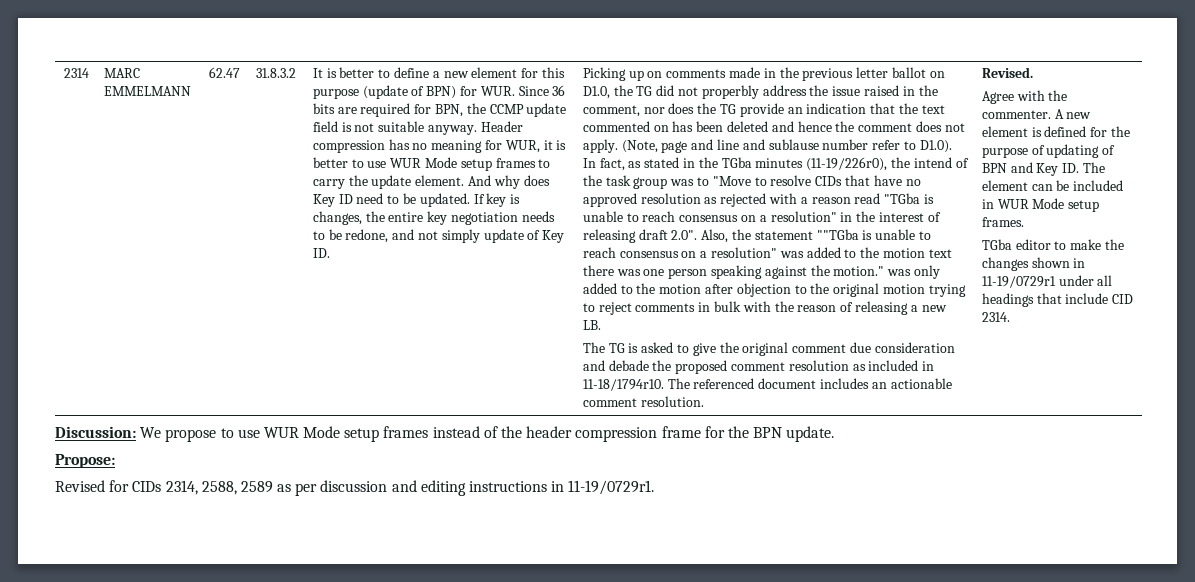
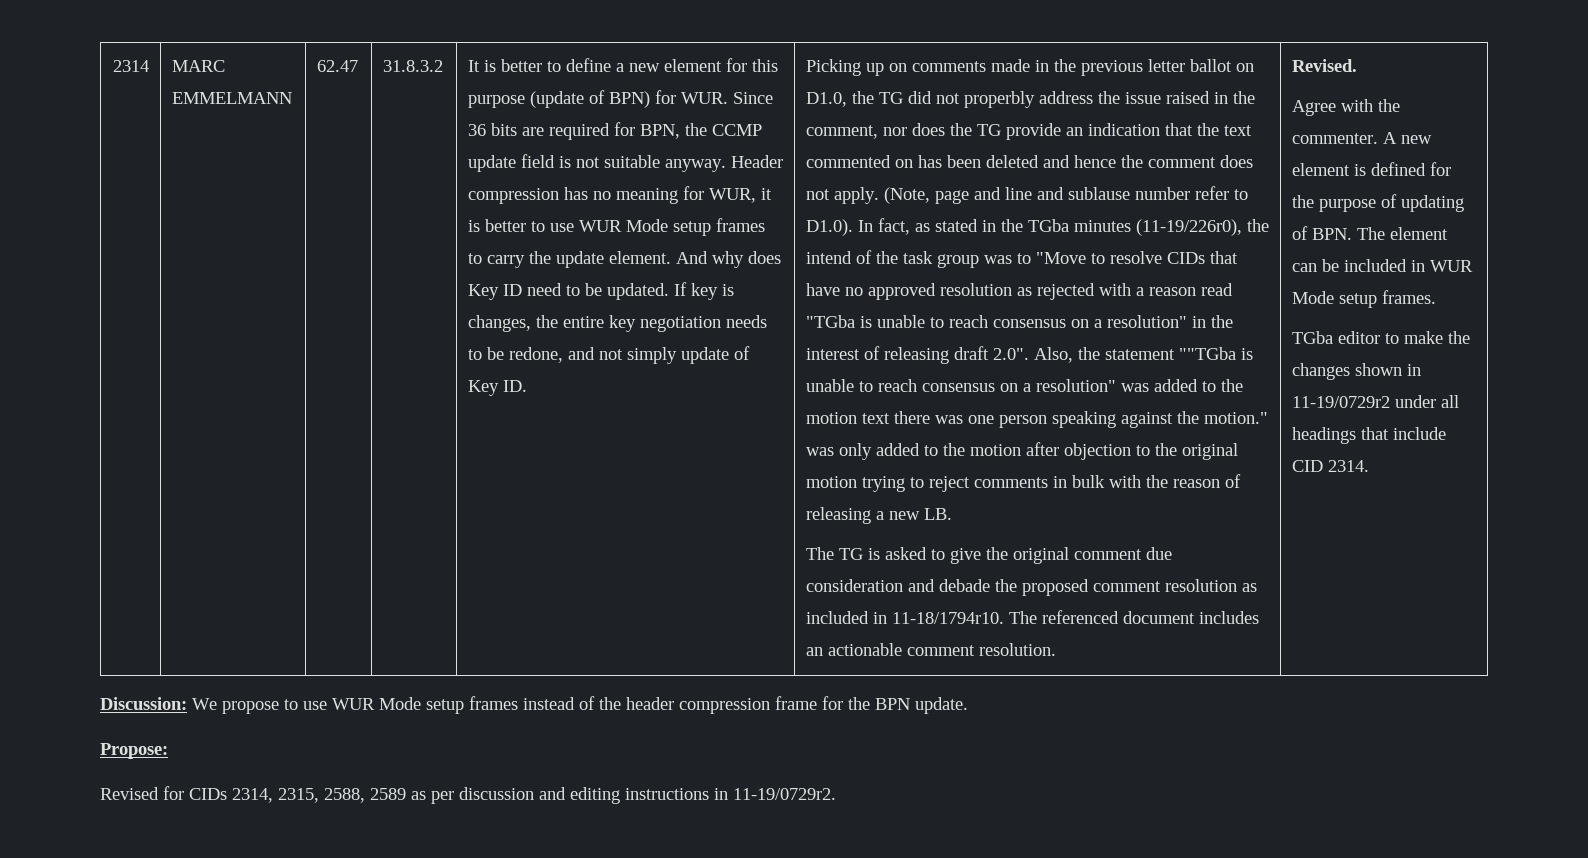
- A new element is defined for the purpose of updating of BPN and Key ID. The element can be included in WUR Mode setup frames.
+ A new element is defined for the purpose of updating of BPN. The element can be included in WUR Mode setup frames.
- TGba editor to make the changes shown in 11-19/0729r1 under all headings that include CID 2314.
+ TGba editor to make the changes shown in 11-19/0729r2 under all headings that include CID 2314.
- Revised for CIDs 2314, 2588, 2589 as per discussion and editing instructions in 11-19/0729r1.
+ Revised for CIDs 2314, 2315, 2588, 2589 as per discussion and editing instructions in 11-19/0729r2.

